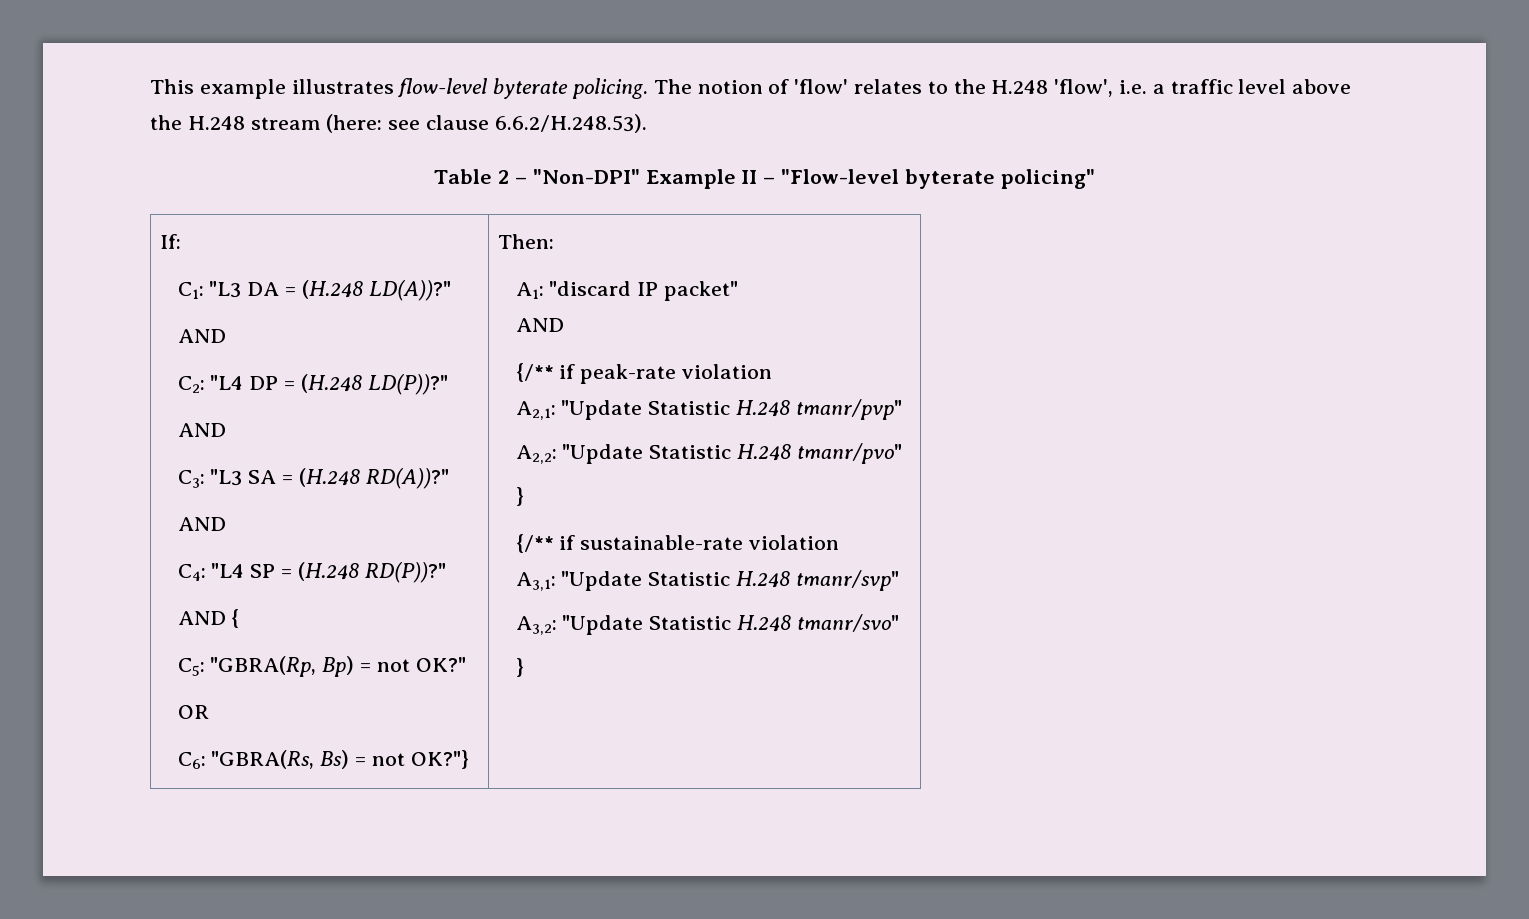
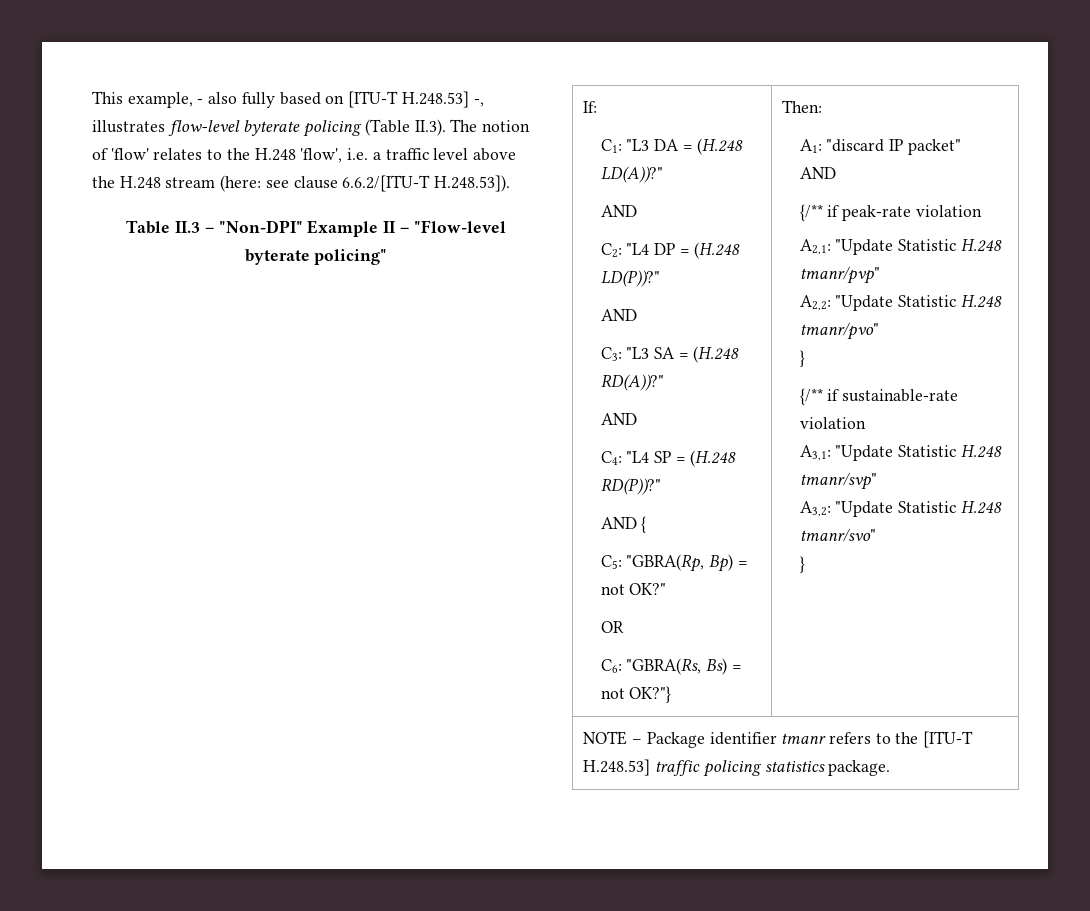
- This example illustrates flow-level byterate policing. The notion of 'flow' relates to the H.248 'flow', i.e. a traffic level above the H.248 stream (here: see clause 6.6.2/H.248.53).
+ This example, - also fully based on [ITU-T H.248.53] -, illustrates flow-level byterate policing (Table II.3). The notion of 'flow' relates to the H.248 'flow', i.e. a traffic level above the H.248 stream (here: see clause 6.6.2/[ITU-T H.248.53]).
- Table 2 – "Non-DPI" Example II – "Flow-level byterate policing"
+ Table II.3 – "Non-DPI" Example II – "Flow-level byterate policing"
+ NOTE – Package identifier tmanr refers to the [ITU-T H.248.53] traffic policing statistics package.

